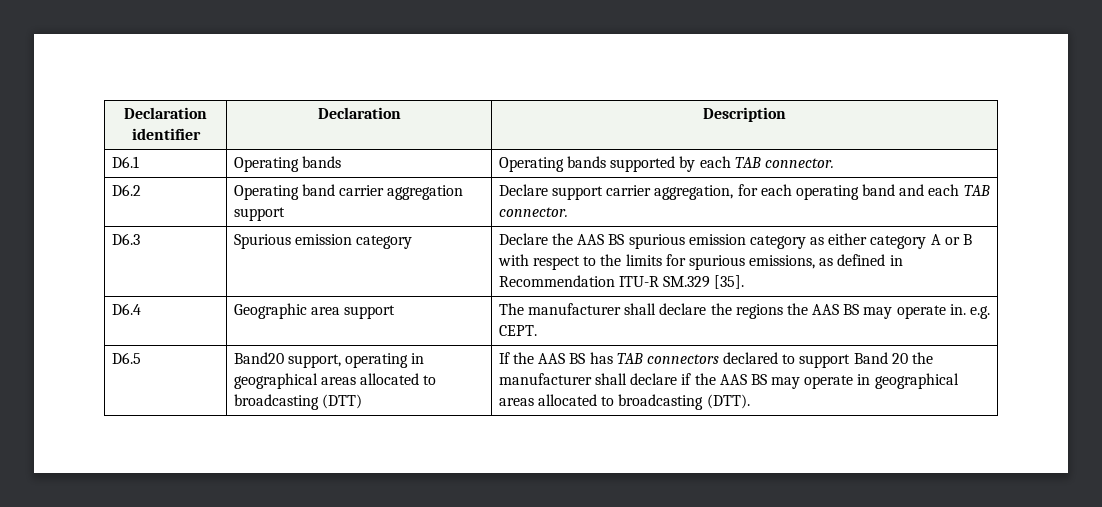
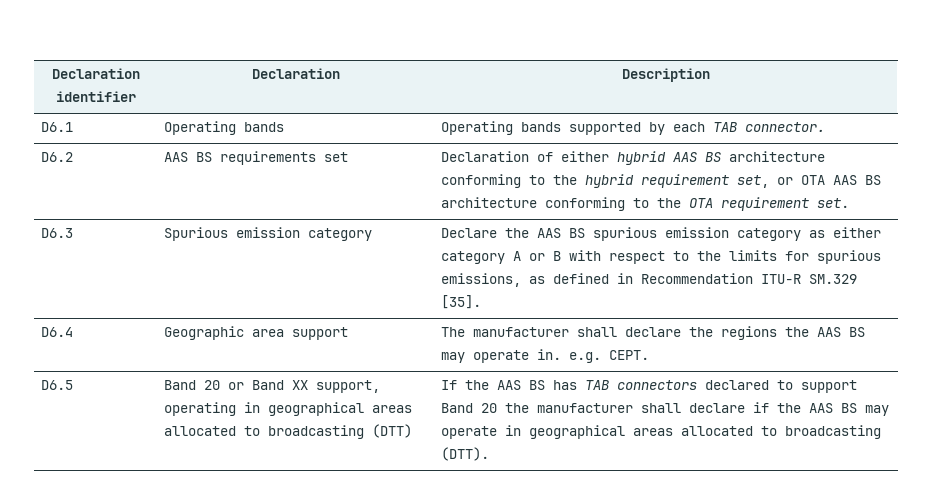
- D6.2 | Operating band carrier aggregation support | Declare support carrier aggregation, for each operating band and each TAB connector.
+ D6.2 | AAS BS requirements set | Declaration of either hybrid AAS BS architecture conforming to the hybrid requirement set, or OTA AAS BS architecture conforming to the OTA requirement set.
- Band20 support, operating in geographical areas allocated to broadcasting (DTT)
+ Band 20 or Band XX support, operating in geographical areas allocated to broadcasting (DTT)

